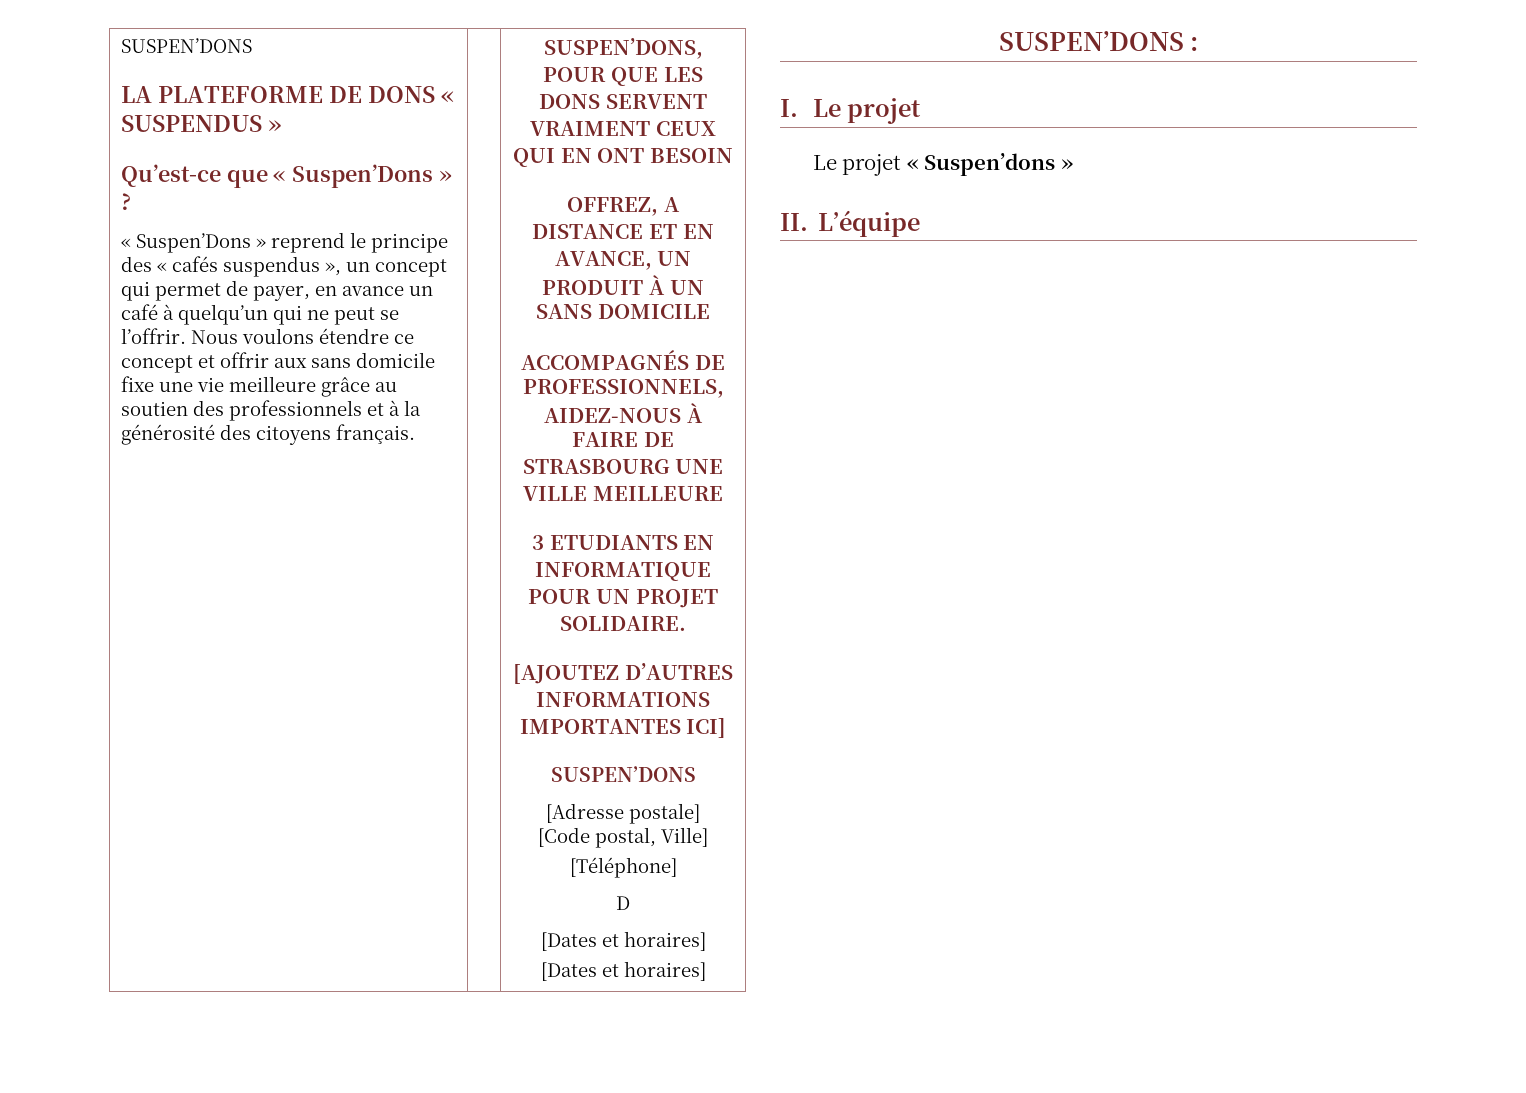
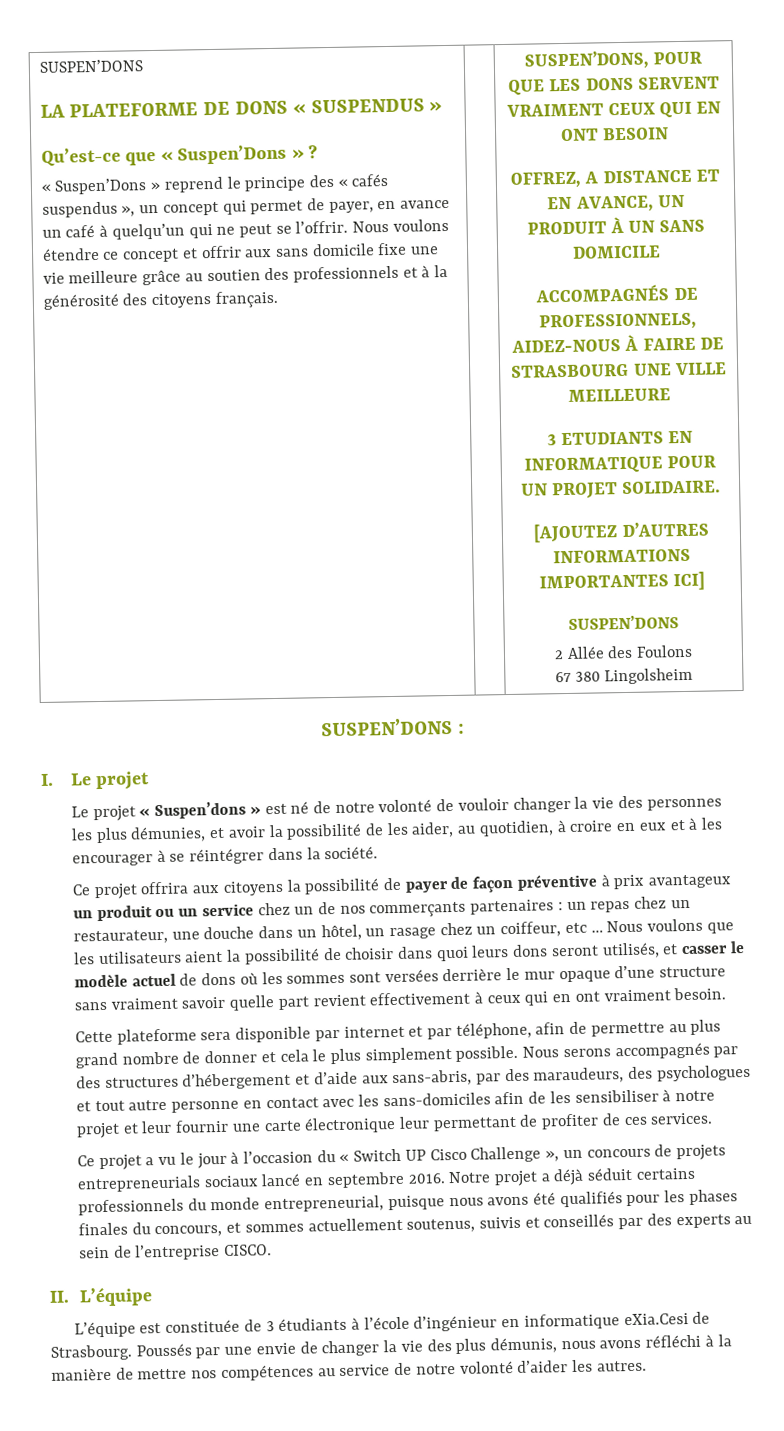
- [Adresse postale]
- [Code postal, Ville]
- [Téléphone]
- D
- [Dates et horaires]
- [Dates et horaires]
+ 2 Allée des Foulons
+ 67 380 Lingolsheim
- Le projet « Suspen’dons »
+ Le projet « Suspen’dons » est né de notre volonté de vouloir changer la vie des personnes les plus démunies, et avoir la possibilité de les aider, au quotidien, à croire en eux et à les encourager à se réintégrer dans la société.
+ Ce projet offrira aux citoyens la possibilité de payer de façon préventive à prix avantageux un produit ou un service chez un de nos commerçants partenaires : un repas chez un restaurateur, une douche dans un hôtel, un rasage chez un coiffeur, etc … Nous voulons que les utilisateurs aient la possibilité de choisir dans quoi leurs dons seront utilisés, et casser le modèle actuel de dons où les sommes sont versées derrière le mur opaque d’une structure sans vraiment savoir quelle part revient effectivement à ceux qui en ont vraiment besoin.
+ Cette plateforme sera disponible par internet et par téléphone, afin de permettre au plus grand nombre de donner et cela le plus simplement possible. Nous serons accompagnés par des structures d’hébergement et d’aide aux sans-abris, par des maraudeurs, des psychologues et tout autre personne en contact avec les sans-domiciles afin de les sensibiliser à notre projet et leur fournir une carte électronique leur permettant de profiter de ces services.
+ Ce projet a vu le jour à l’occasion du « Switch UP Cisco Challenge », un concours de projets entrepreneurials sociaux lancé en septembre 2016. Notre projet a déjà séduit certains professionnels du monde entrepreneurial, puisque nous avons été qualifiés pour les phases finales du concours, et sommes actuellement soutenus, suivis et conseillés par des experts au sein de l’entreprise CISCO.
  II. L’équipe
+ L’équipe est constituée de 3 étudiants à l’école d’ingénieur en informatique eXia.Cesi de Strasbourg. Poussés par une envie de changer la vie des plus démunis, nous avons réfléchi à la manière de mettre nos compétences au service de notre volonté d’aider les autres.

